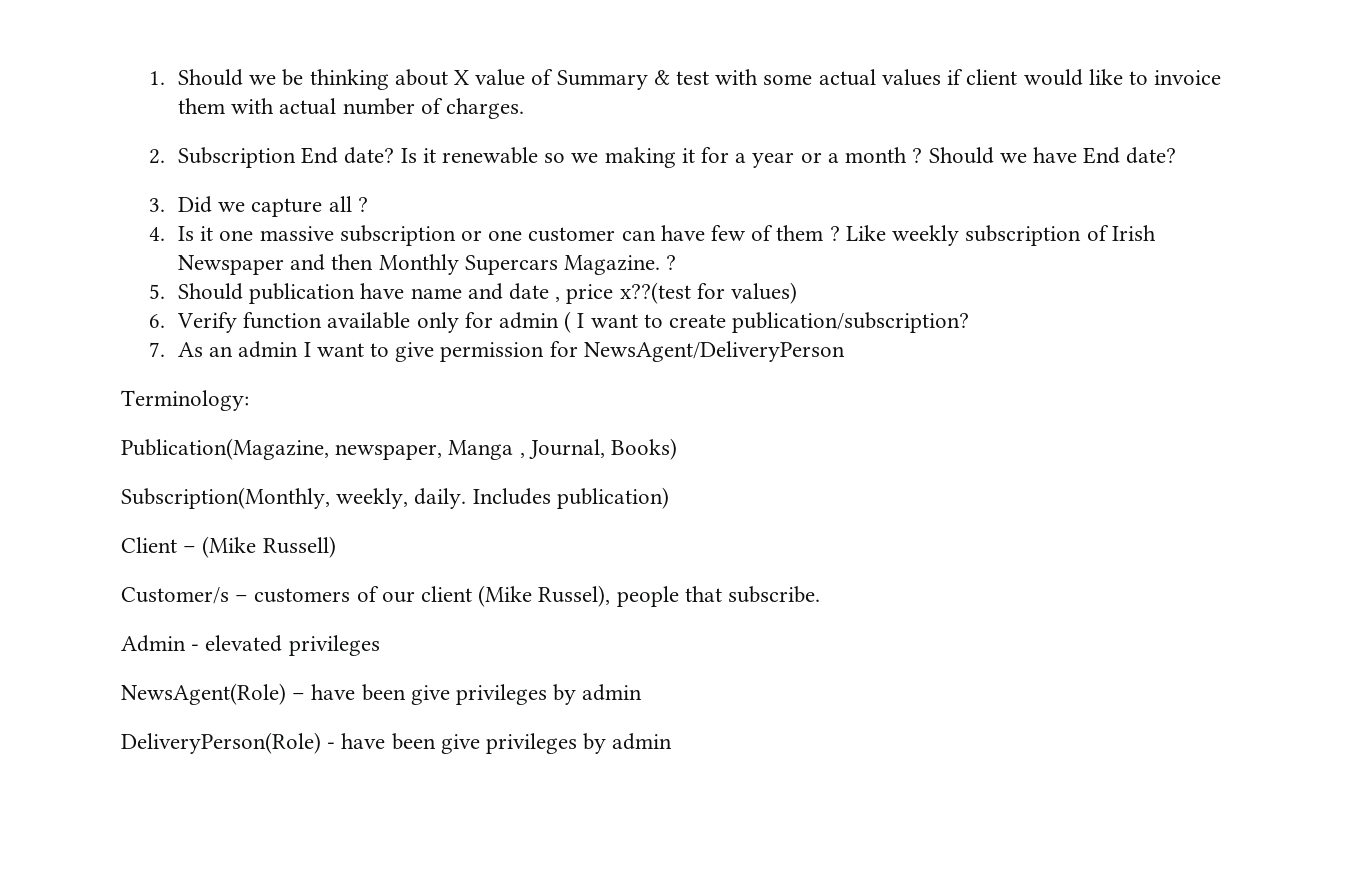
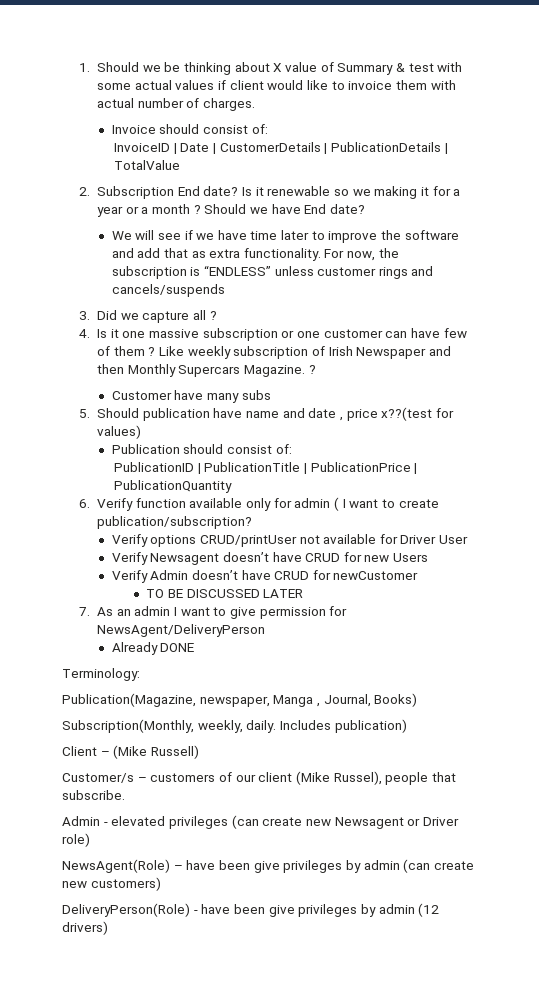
+ Invoice should consist of:
+ InvoiceID | Date | CustomerDetails | PublicationDetails | TotalValue
+ We will see if we have time later to improve the software and add that as extra functionality. For now, the subscription is “ENDLESS” unless customer rings and cancels/suspends
+ Customer have many subs
+ Publication should consist of:
+ PublicationID | PublicationTitle | PublicationPrice | PublicationQuantity
+ Verify options CRUD/printUser not available for Driver User
+ Verify Newsagent doesn’t have CRUD for new Users
+ Verify Admin doesn’t have CRUD for newCustomer
+ TO BE DISCUSSED LATER
+ Already DONE
- Admin - elevated privileges
+ Admin - elevated privileges (can create new Newsagent or Driver role)
- NewsAgent(Role) – have been give privileges by admin
+ NewsAgent(Role) – have been give privileges by admin (can create new customers)
- DeliveryPerson(Role) - have been give privileges by admin
+ DeliveryPerson(Role) - have been give privileges by admin (12 drivers)

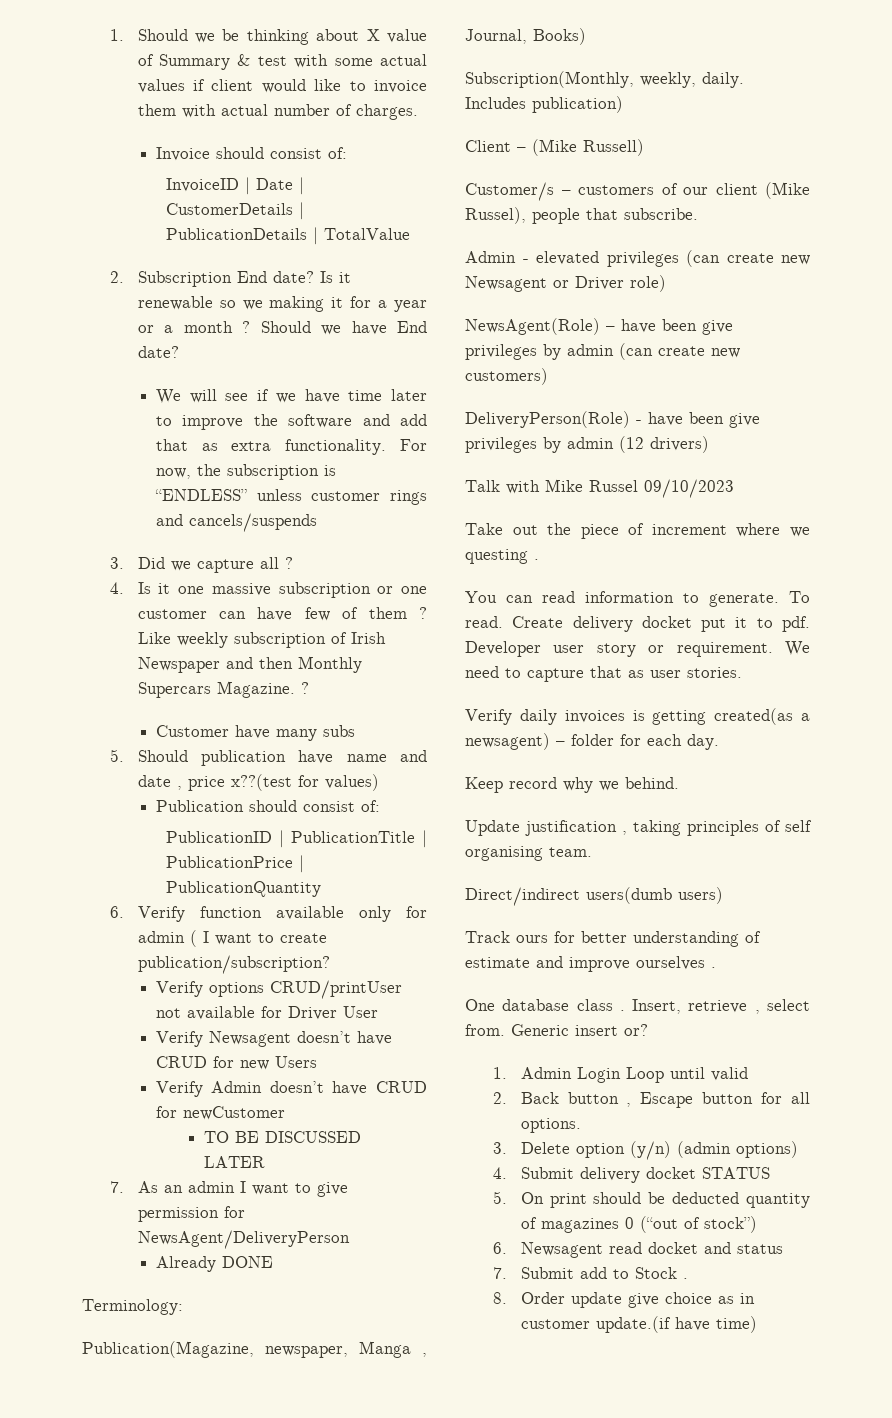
+ Talk with Mike Russel 09/10/2023
+ Take out the piece of increment where we questing .
+ You can read information to generate. To read. Create delivery docket put it to pdf. Developer user story or requirement. We need to capture that as user stories.
+ Verify daily invoices is getting created(as a newsagent) – folder for each day.
+ Keep record why we behind.
+ Update justification , taking principles of self organising team.
+ Direct/indirect users(dumb users)
+ Track ours for better understanding of estimate and improve ourselves .
+ One database class . Insert, retrieve , select from. Generic insert or?
+ 1. Admin Login Loop until valid
+ 2. Back button , Escape button for all options.
+ 3. Delete option (y/n) (admin options)
+ 4. Submit delivery docket STATUS
+ 5. On print should be deducted quantity of magazines 0 (“out of stock”)
+ 6. Newsagent read docket and status
+ 7. Submit add to Stock .
+ 8. Order update give choice as in customer update.(if have time)

